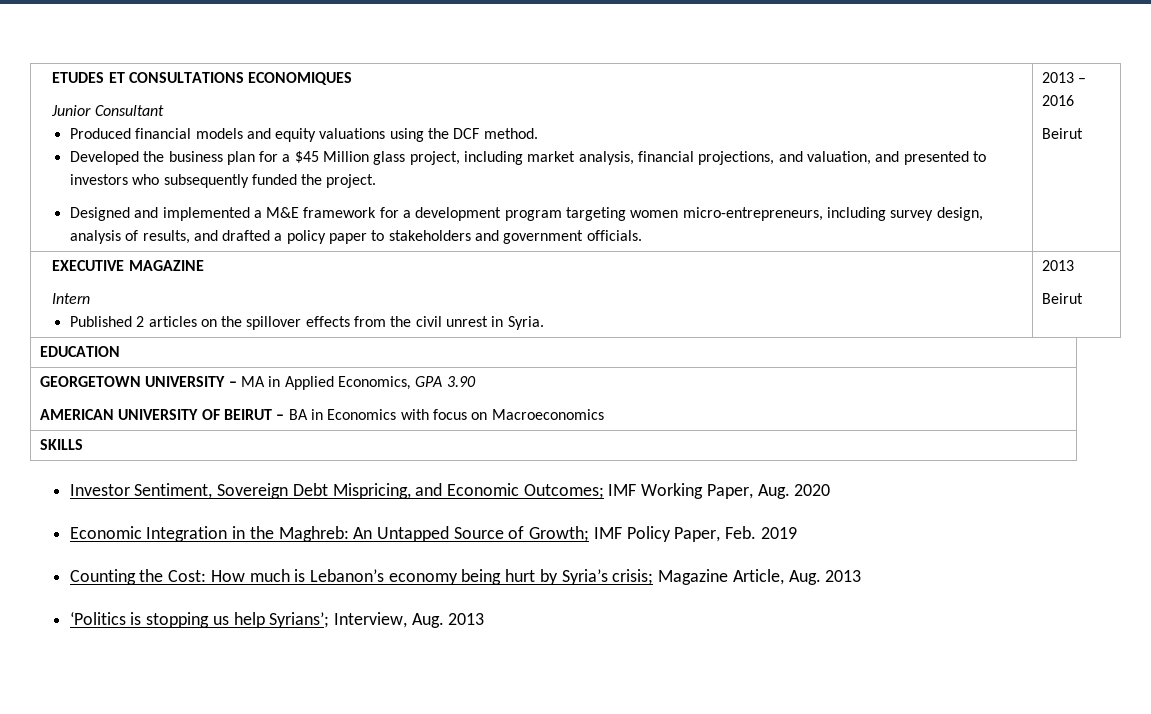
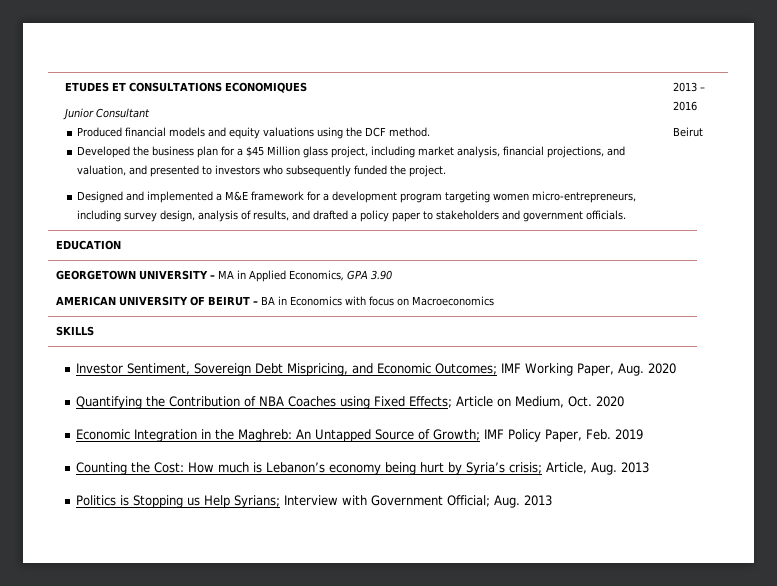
- EXECUTIVE MAGAZINE
- Intern
- Published 2 articles on the spillover effects from the civil unrest in Syria. | 2013
- Beirut
+ Quantifying the Contribution of NBA Coaches using Fixed Effects; Article on Medium, Oct. 2020
- Counting the Cost: How much is Lebanon’s economy being hurt by Syria’s crisis; Magazine Article, Aug. 2013
+ Counting the Cost: How much is Lebanon’s economy being hurt by Syria’s crisis; Article, Aug. 2013
- ‘Politics is stopping us help Syrians’; Interview, Aug. 2013
+ Politics is Stopping us Help Syrians; Interview with Government Official; Aug. 2013

